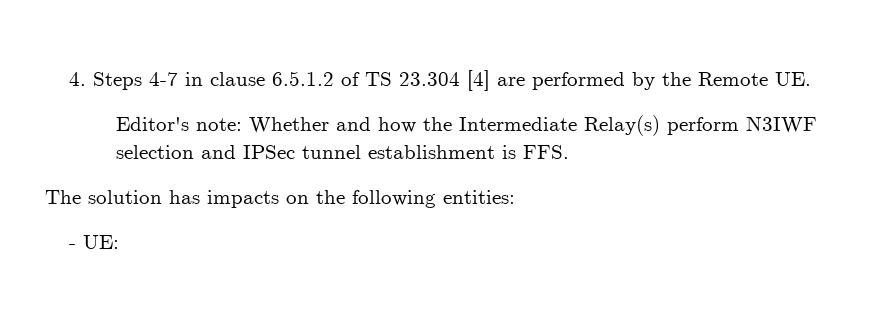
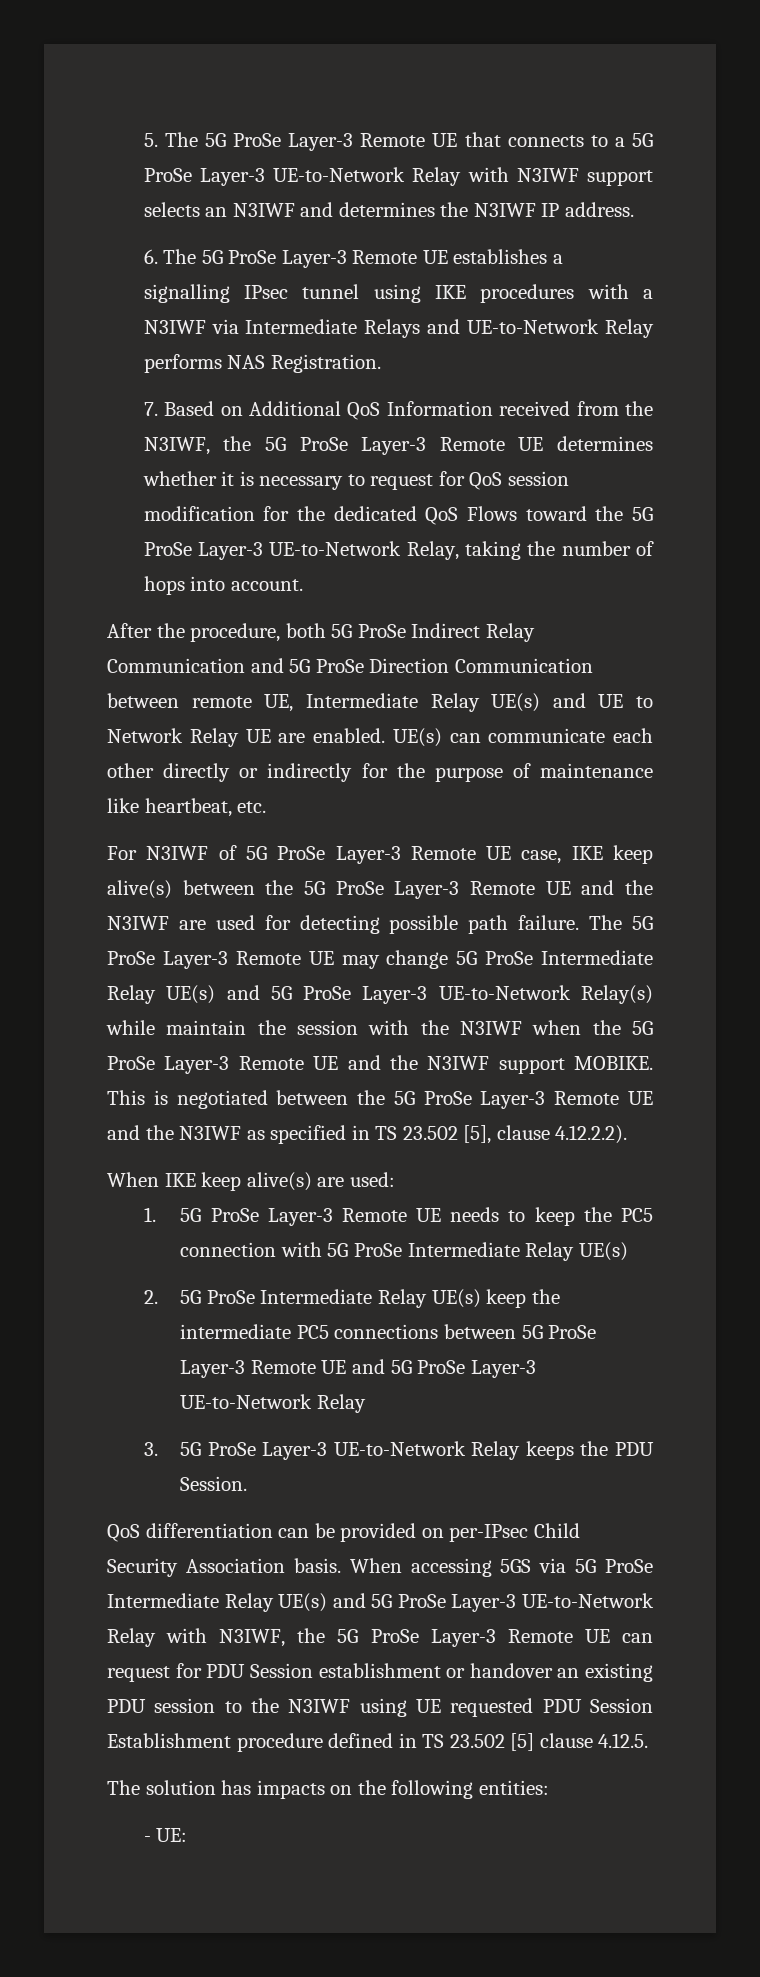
- 4. Steps 4-7 in clause 6.5.1.2 of TS 23.304 [4] are performed by the Remote UE.
- Editor's note: Whether and how the Intermediate Relay(s) perform N3IWF selection and IPSec tunnel establishment is FFS.
+ 5. The 5G ProSe Layer-3 Remote UE that connects to a 5G ProSe Layer-3 UE-to-Network Relay with N3IWF support selects an N3IWF and determines the N3IWF IP address.
+ 6. The 5G ProSe Layer-3 Remote UE establishes a signalling IPsec tunnel using IKE procedures with a N3IWF via Intermediate Relays and UE-to-Network Relay performs NAS Registration.
+ 7. Based on Additional QoS Information received from the N3IWF, the 5G ProSe Layer-3 Remote UE determines whether it is necessary to request for QoS session modification for the dedicated QoS Flows toward the 5G ProSe Layer-3 UE-to-Network Relay, taking the number of hops into account.
+ After the procedure, both 5G ProSe Indirect Relay Communication and 5G ProSe Direction Communication between remote UE, Intermediate Relay UE(s) and UE to Network Relay UE are enabled. UE(s) can communicate each other directly or indirectly for the purpose of maintenance like heartbeat, etc.
+ For N3IWF of 5G ProSe Layer-3 Remote UE case, IKE keep alive(s) between the 5G ProSe Layer-3 Remote UE and the N3IWF are used for detecting possible path failure. The 5G ProSe Layer-3 Remote UE may change 5G ProSe Intermediate Relay UE(s) and 5G ProSe Layer-3 UE-to-Network Relay(s) while maintain the session with the N3IWF when the 5G ProSe Layer-3 Remote UE and the N3IWF support MOBIKE. This is negotiated between the 5G ProSe Layer-3 Remote UE and the N3IWF as specified in TS 23.502 [5], clause 4.12.2.2).
+ When IKE keep alive(s) are used:
+ 1. 5G ProSe Layer-3 Remote UE needs to keep the PC5 connection with 5G ProSe Intermediate Relay UE(s)
+ 2. 5G ProSe Intermediate Relay UE(s) keep the intermediate PC5 connections between 5G ProSe Layer-3 Remote UE and 5G ProSe Layer-3 UE-to-Network Relay
+ 3. 5G ProSe Layer-3 UE-to-Network Relay keeps the PDU Session.
+ QoS differentiation can be provided on per-IPsec Child Security Association basis. When accessing 5GS via 5G ProSe Intermediate Relay UE(s) and 5G ProSe Layer-3 UE-to-Network Relay with N3IWF, the 5G ProSe Layer-3 Remote UE can request for PDU Session establishment or handover an existing PDU session to the N3IWF using UE requested PDU Session Establishment procedure defined in TS 23.502 [5] clause 4.12.5.

